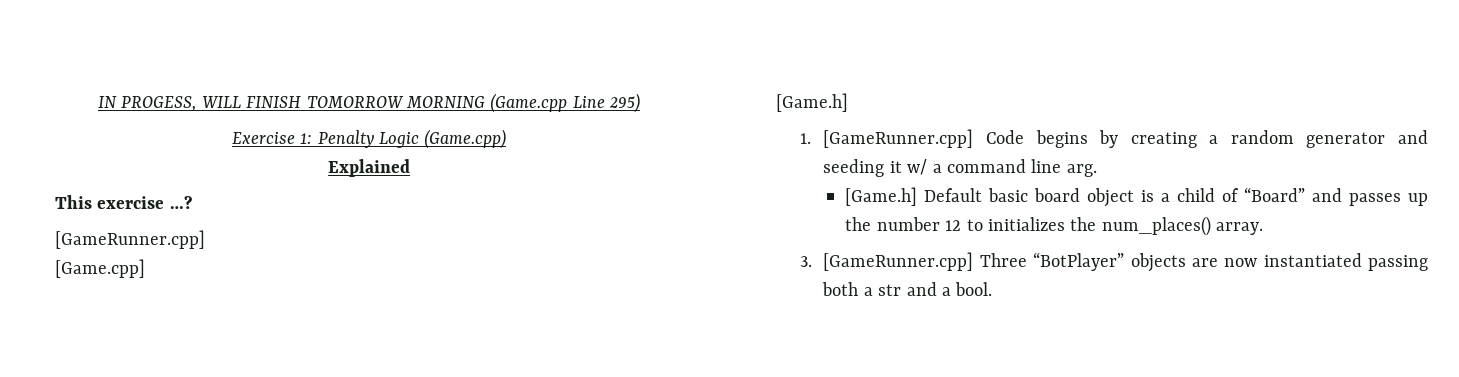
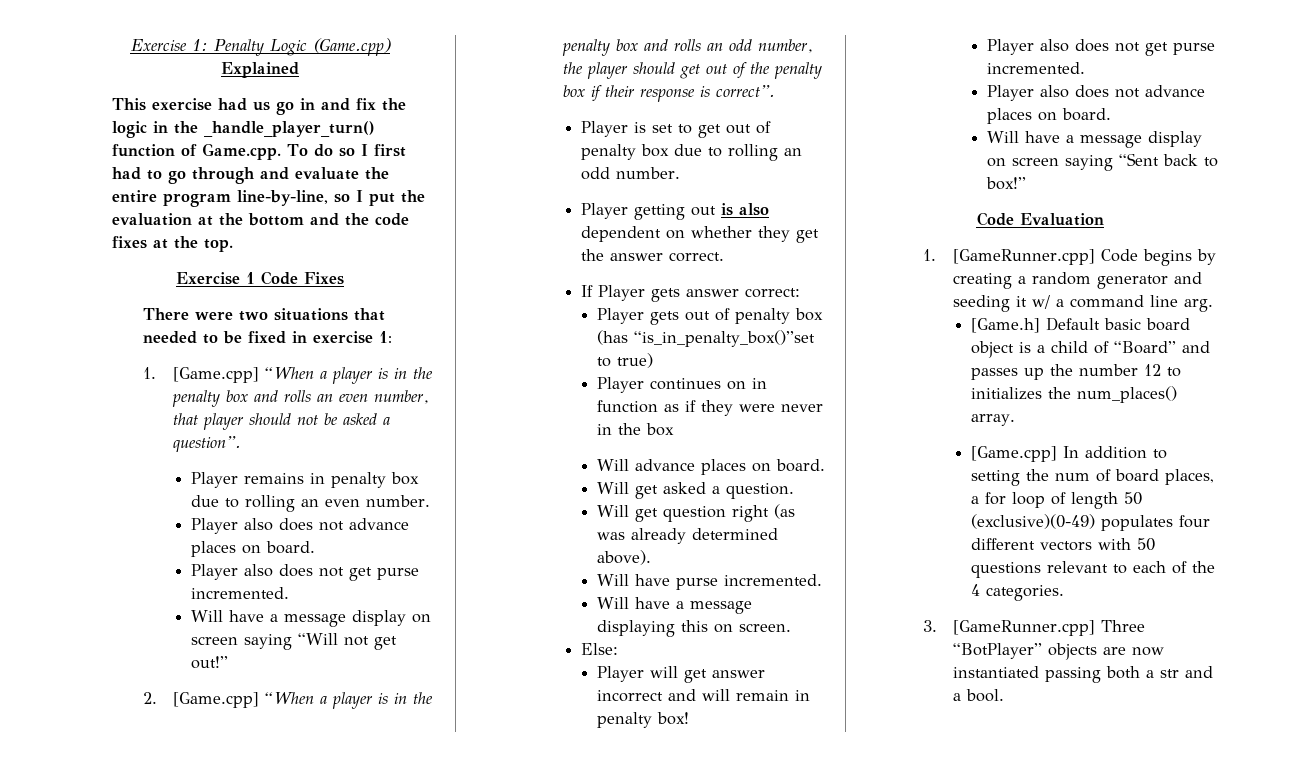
- IN PROGESS, WILL FINISH TOMORROW MORNING (Game.cpp Line 295)
- This exercise …?
- [GameRunner.cpp]
- [Game.cpp]
- [Game.h]
+ This exercise had us go in and fix the logic in the _handle_player_turn() function of Game.cpp. To do so I first had to go through and evaluate the entire program line-by-line, so I put the evaluation at the bottom and the code fixes at the top.
+ Exercise 1 Code Fixes
+ There were two situations that needed to be fixed in exercise 1:
+ 1. [Game.cpp] “When a player is in the penalty box and rolls an even number, that player should not be asked a question”.
+ Player remains in penalty box due to rolling an even number.
+ Player also does not advance places on board.
+ Player also does not get purse incremented.
+ Will have a message display on screen saying “Will not get out!”
+ 2. [Game.cpp] “When a player is in the penalty box and rolls an odd number, the player should get out of the penalty box if their response is correct”.
+ Player is set to get out of penalty box due to rolling an odd number.
+ Player getting out is also dependent on whether they get the answer correct.
+ If Player gets answer correct:
+ Player gets out of penalty box (has “is_in_penalty_box()”set to true)
+ Player continues on in function as if they were never in the box
+ Will advance places on board.
+ Will get asked a question.
+ Will get question right (as was already determined above).
+ Will have purse incremented.
+ Will have a message displaying this on screen.
+ Else:
+ Player will get answer incorrect and will remain in penalty box!
+ Player also does not get purse incremented.
+ Player also does not advance places on board.
+ Will have a message display on screen saying “Sent back to box!”
+ Code Evaluation
+ [Game.cpp] In addition to setting the num of board places, a for loop of length 50 (exclusive)(0-49) populates four different vectors with 50 questions relevant to each of the 4 categories.

